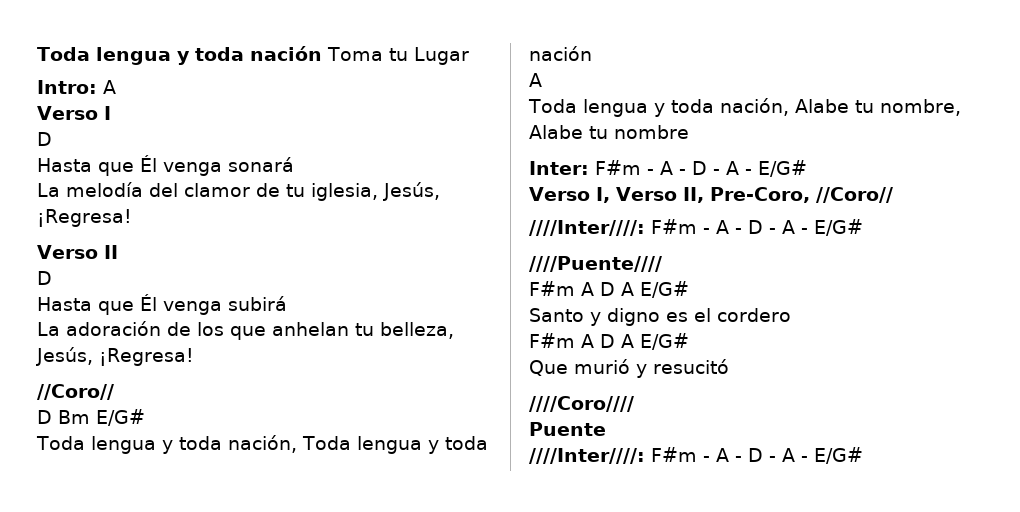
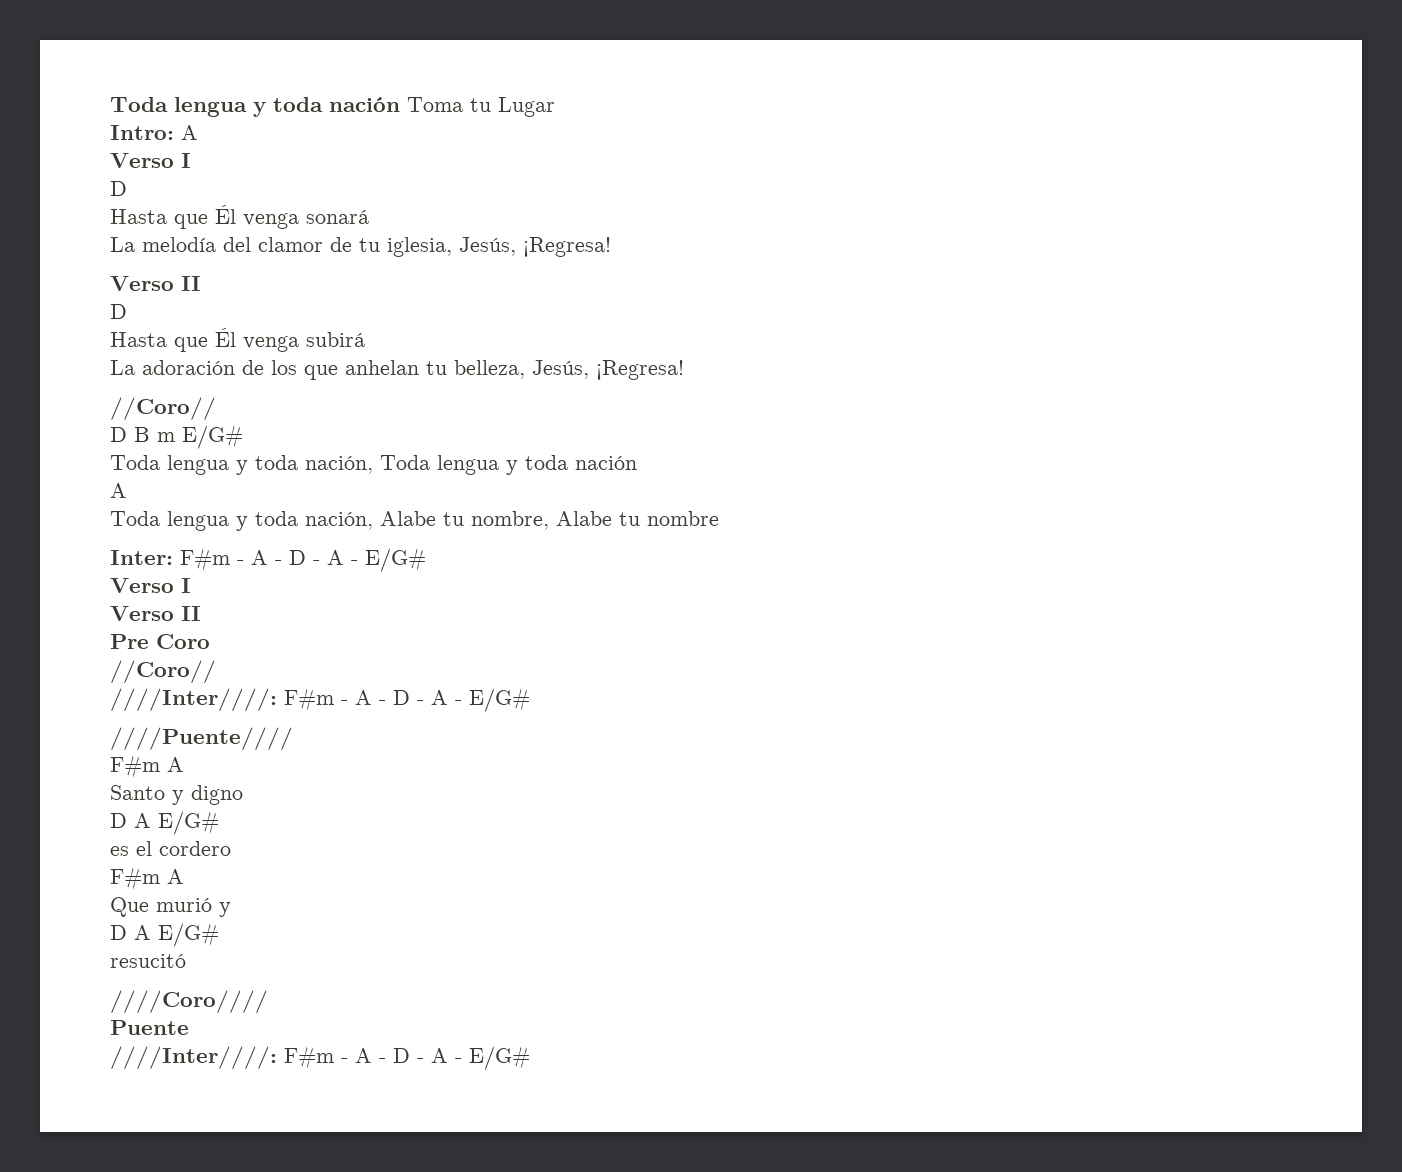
- D Bm E/G#
+ D B m E/G#
  Inter: F#m - A - D - A - E/G#
- Verso I, Verso II, Pre-Coro, //Coro//
+ Verso I
+ Verso II
+ Pre Coro
+ //Coro//
  ////Puente////
- F#m A D A E/G#
- Santo y digno es el cordero
- F#m A D A E/G#
- Que murió y resucitó
+ F#m A
+ Santo y digno
+ D A E/G#
+ es el cordero
+ F#m A
+ Que murió y
+ D A E/G#
+ resucitó

